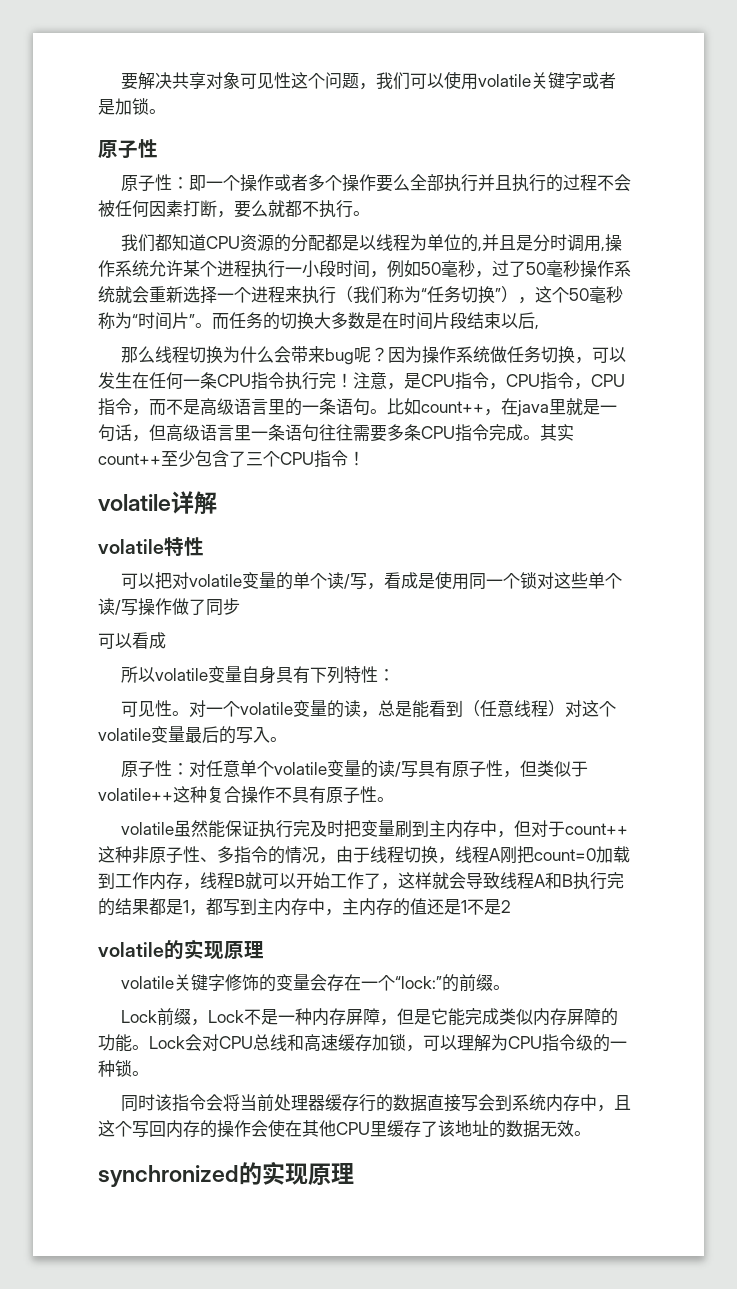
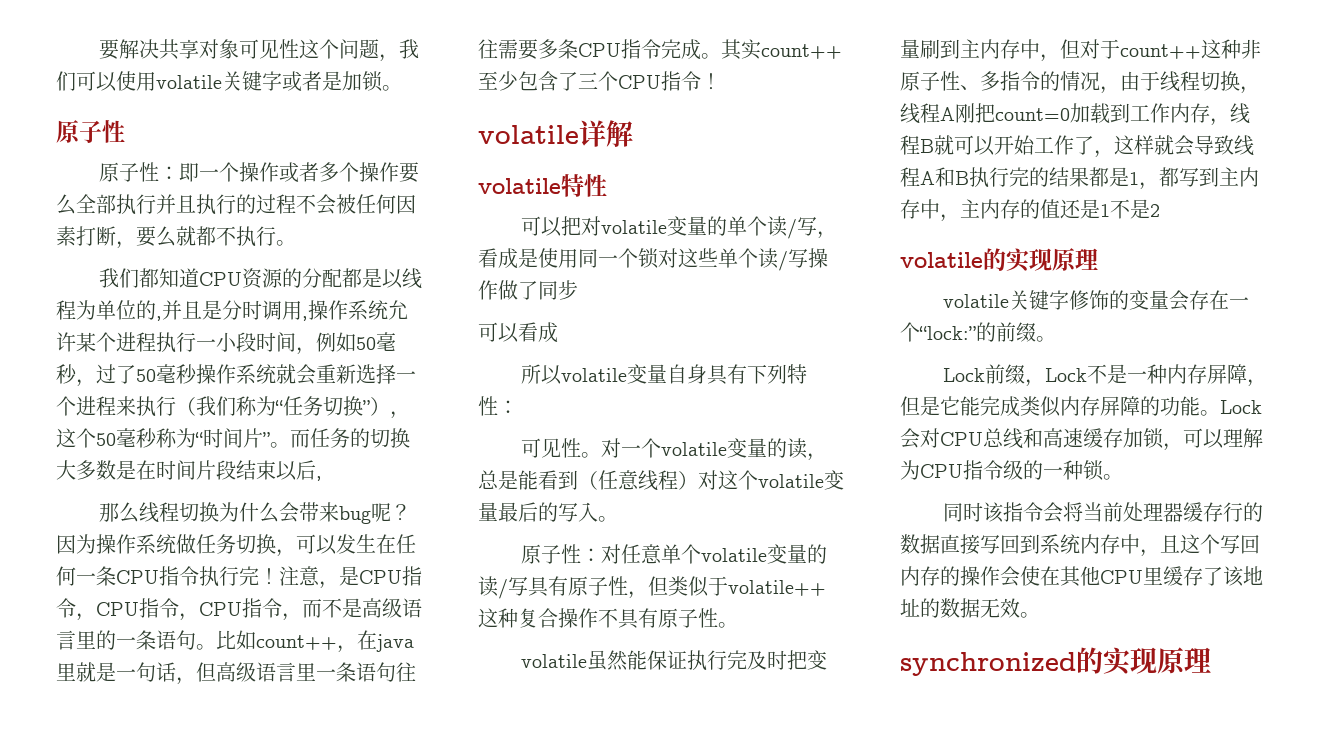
- 同时该指令会将当前处理器缓存行的数据直接写会到系统内存中，且这个写回内存的操作会使在其他CPU里缓存了该地址的数据无效。
+ 同时该指令会将当前处理器缓存行的数据直接写回到系统内存中，且这个写回内存的操作会使在其他CPU里缓存了该地址的数据无效。

